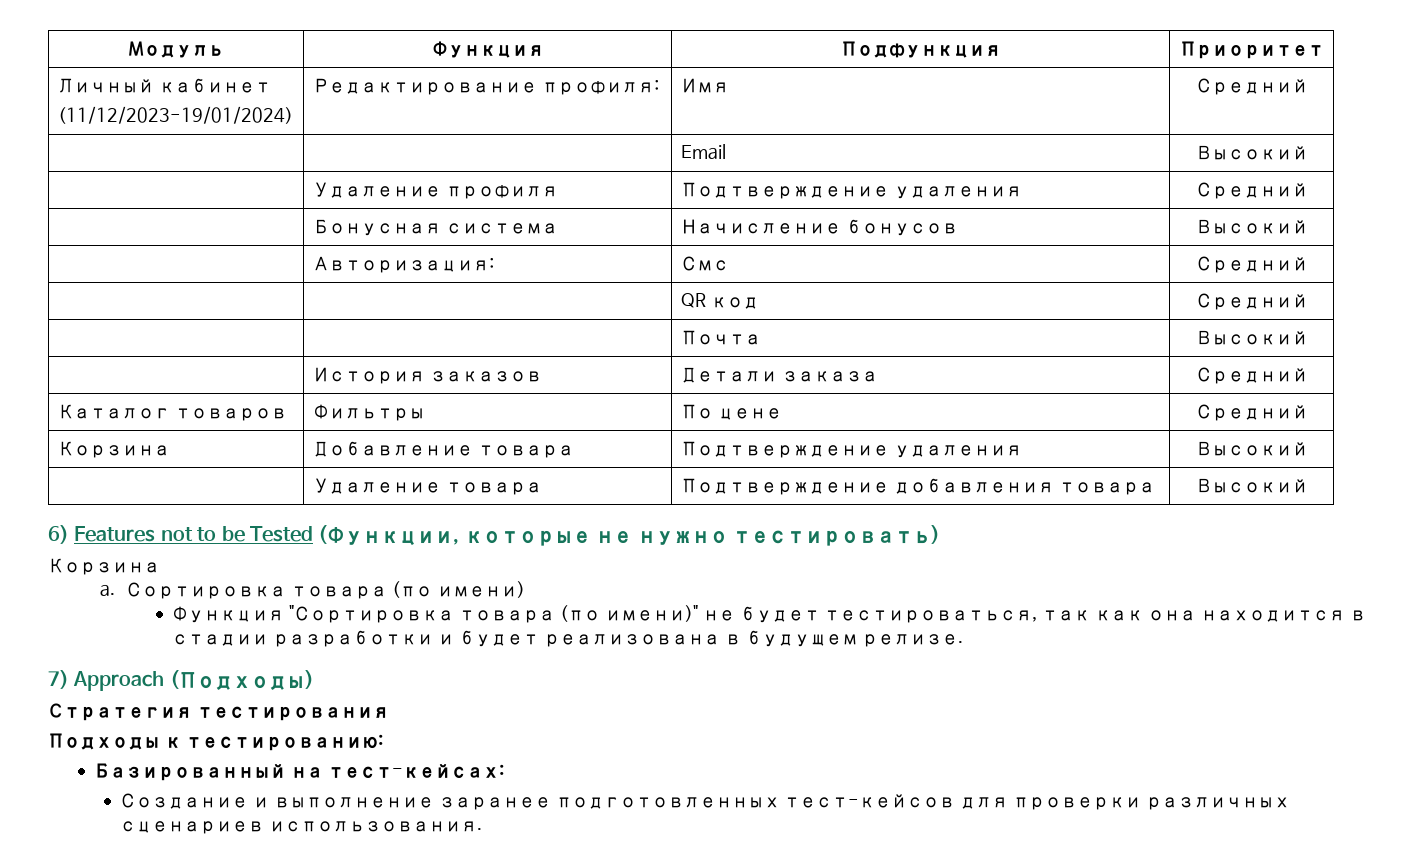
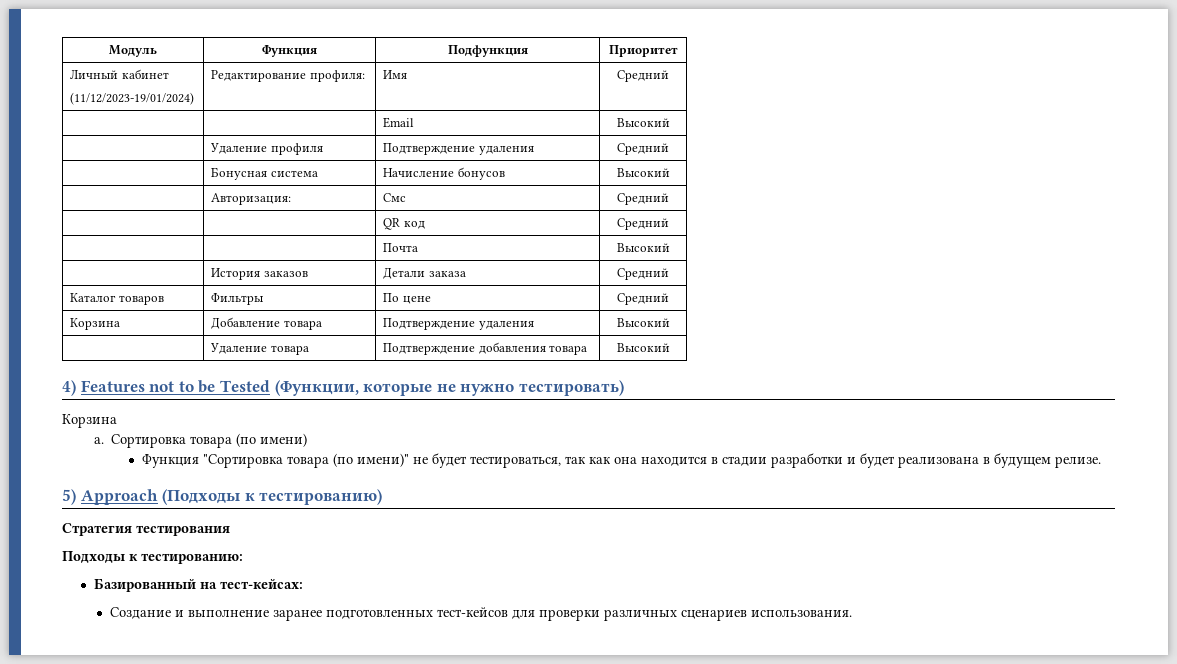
- 6) Features not to be Tested (Функции, которые не нужно тестировать)
+ 4) Features not to be Tested (Функции, которые не нужно тестировать)
- 7) Approach (Подходы)
+ 5) Approach (Подходы к тестированию)

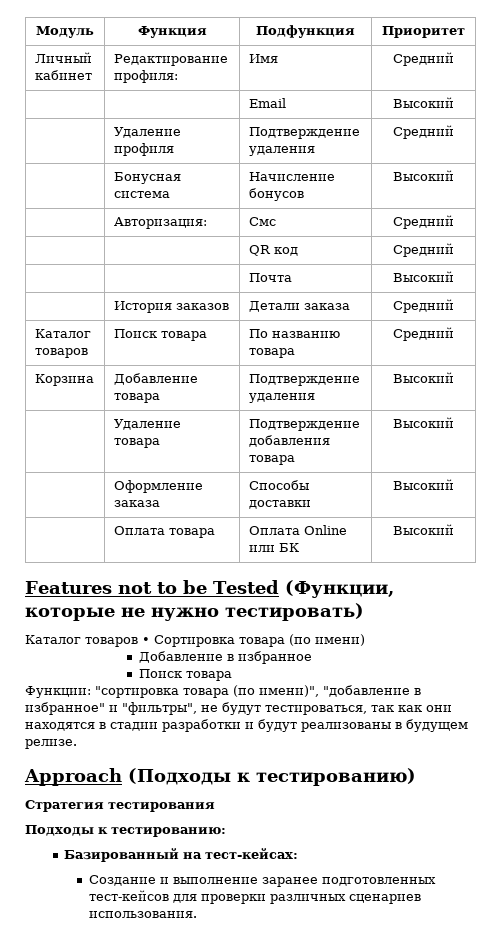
- Личный кабинет
- (11/12/2023-19/01/2024) | Редактирование профиля: | Имя | Средний
+ Личный кабинет | Редактирование профиля: | Имя | Средний
- Каталог товаров | Фильтры | По цене | Средний
+ Каталог товаров | Поиск товара | По названию товара | Средний
- 4) Features not to be Tested (Функции, которые не нужно тестировать)
- Корзина
- a. Сортировка товара (по имени)
+ | Оформление заказа | Способы доставки | Высокий
+ | Оплата товара | Оплата Online или БК | Высокий
+ Features not to be Tested (Функции, которые не нужно тестировать)
+ Каталог товаров • Сортировка товара (по имени)
- Функция "Сортировка товара (по имени)" не будет тестироваться, так как она находится в стадии разработки и будет реализована в будущем релизе.
+ Добавление в избранное
+ Поиск товара
+ Функции: "сортировка товара (по имени)", "добавление в избранное" и "фильтры", не будут тестироваться, так как они находятся в стадии разработки и будут реализованы в будущем релизе.
- 5) Approach (Подходы к тестированию)
+ Approach (Подходы к тестированию)

